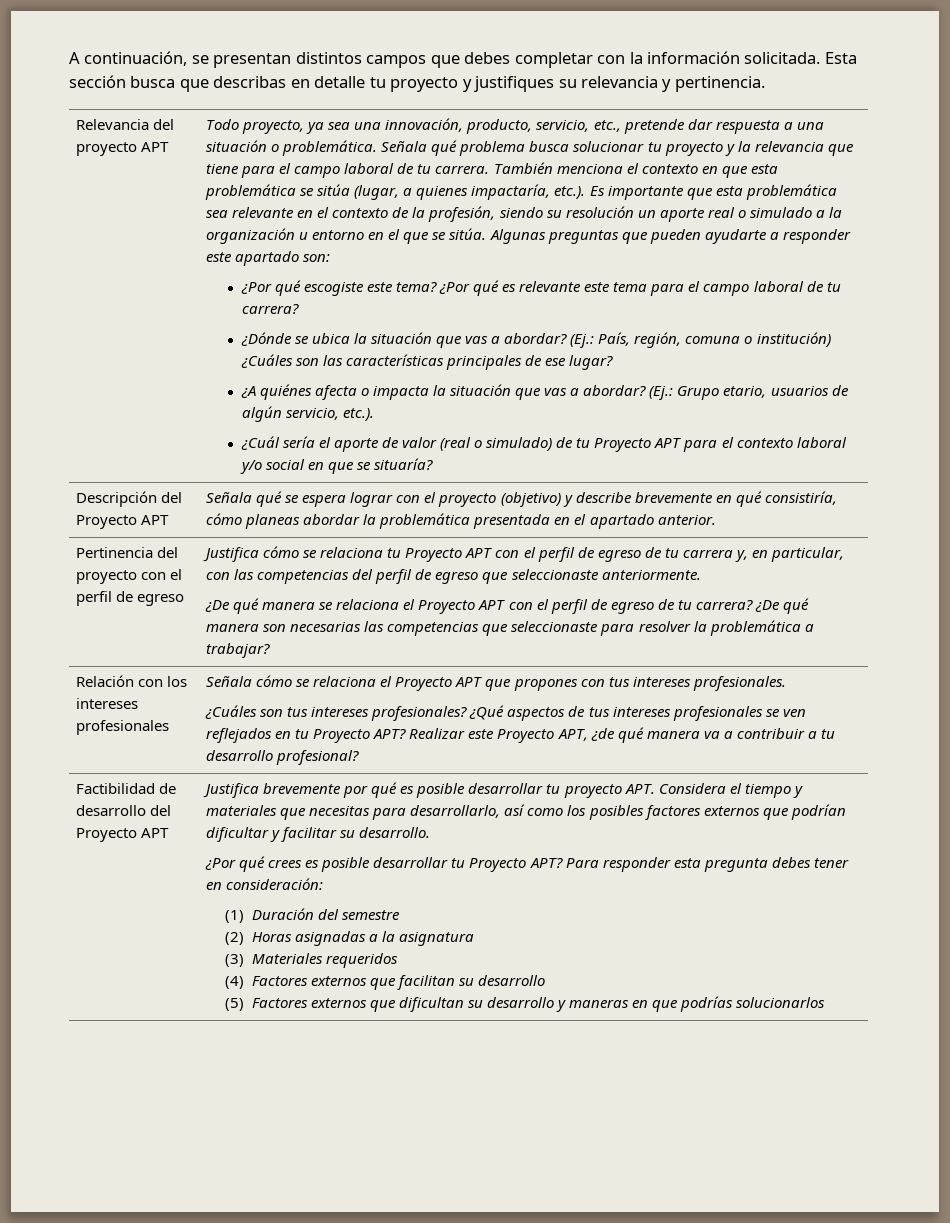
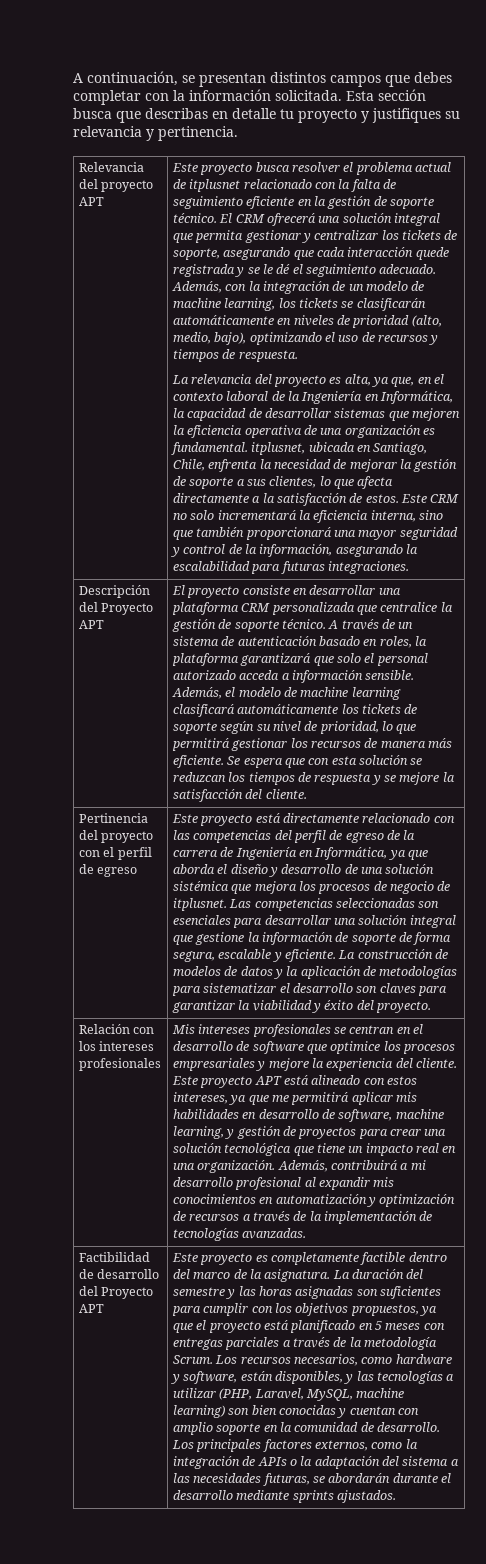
- Todo proyecto, ya sea una innovación, producto, servicio, etc., pretende dar respuesta a una situación o problemática. Señala qué problema busca solucionar tu proyecto y la relevancia que tiene para el campo laboral de tu carrera. También menciona el contexto en que esta problemática se sitúa (lugar, a quienes impactaría, etc.). Es importante que esta problemática sea relevante en el contexto de la profesión, siendo su resolución un aporte real o simulado a la organización u entorno en el que se sitúa. Algunas preguntas que pueden ayudarte a responder este apartado son:
- ¿Por qué escogiste este tema? ¿Por qué es relevante este tema para el campo laboral de tu carrera?
- ¿Dónde se ubica la situación que vas a abordar? (Ej.: País, región, comuna o institución) ¿Cuáles son las características principales de ese lugar?
- ¿A quiénes afecta o impacta la situación que vas a abordar? (Ej.: Grupo etario, usuarios de algún servicio, etc.).
- ¿Cuál sería el aporte de valor (real o simulado) de tu Proyecto APT para el contexto laboral y/o social en que se situaría?
- Descripción del Proyecto APT | Señala qué se espera lograr con el proyecto (objetivo) y describe brevemente en qué consistiría, cómo planeas abordar la problemática presentada en el apartado anterior.
+ Este proyecto busca resolver el problema actual de itplusnet relacionado con la falta de seguimiento eficiente en la gestión de soporte técnico. El CRM ofrecerá una solución integral que permita gestionar y centralizar los tickets de soporte, asegurando que cada interacción quede registrada y se le dé el seguimiento adecuado. Además, con la integración de un modelo de machine learning, los tickets se clasificarán automáticamente en niveles de prioridad (alto, medio, bajo), optimizando el uso de recursos y tiempos de respuesta.
+ La relevancia del proyecto es alta, ya que, en el contexto laboral de la Ingeniería en Informática, la capacidad de desarrollar sistemas que mejoren la eficiencia operativa de una organización es fundamental. itplusnet, ubicada en Santiago, Chile, enfrenta la necesidad de mejorar la gestión de soporte a sus clientes, lo que afecta directamente a la satisfacción de estos. Este CRM no solo incrementará la eficiencia interna, sino que también proporcionará una mayor seguridad y control de la información, asegurando la escalabilidad para futuras integraciones.
+ Descripción del Proyecto APT | El proyecto consiste en desarrollar una plataforma CRM personalizada que centralice la gestión de soporte técnico. A través de un sistema de autenticación basado en roles, la plataforma garantizará que solo el personal autorizado acceda a información sensible. Además, el modelo de machine learning clasificará automáticamente los tickets de soporte según su nivel de prioridad, lo que permitirá gestionar los recursos de manera más eficiente. Se espera que con esta solución se reduzcan los tiempos de respuesta y se mejore la satisfacción del cliente.
- Justifica cómo se relaciona tu Proyecto APT con el perfil de egreso de tu carrera y, en particular, con las competencias del perfil de egreso que seleccionaste anteriormente.
- ¿De qué manera se relaciona el Proyecto APT con el perfil de egreso de tu carrera? ¿De qué manera son necesarias las competencias que seleccionaste para resolver la problemática a trabajar?
+ Este proyecto está directamente relacionado con las competencias del perfil de egreso de la carrera de Ingeniería en Informática, ya que aborda el diseño y desarrollo de una solución sistémica que mejora los procesos de negocio de itplusnet. Las competencias seleccionadas son esenciales para desarrollar una solución integral que gestione la información de soporte de forma segura, escalable y eficiente. La construcción de modelos de datos y la aplicación de metodologías para sistematizar el desarrollo son claves para garantizar la viabilidad y éxito del proyecto.
- Señala cómo se relaciona el Proyecto APT que propones con tus intereses profesionales.
- ¿Cuáles son tus intereses profesionales? ¿Qué aspectos de tus intereses profesionales se ven reflejados en tu Proyecto APT? Realizar este Proyecto APT, ¿de qué manera va a contribuir a tu desarrollo profesional?
+ Mis intereses profesionales se centran en el desarrollo de software que optimice los procesos empresariales y mejore la experiencia del cliente. Este proyecto APT está alineado con estos intereses, ya que me permitirá aplicar mis habilidades en desarrollo de software, machine learning, y gestión de proyectos para crear una solución tecnológica que tiene un impacto real en una organización. Además, contribuirá a mi desarrollo profesional al expandir mis conocimientos en automatización y optimización de recursos a través de la implementación de tecnologías avanzadas.
- Justifica brevemente por qué es posible desarrollar tu proyecto APT. Considera el tiempo y materiales que necesitas para desarrollarlo, así como los posibles factores externos que podrían dificultar y facilitar su desarrollo.
- ¿Por qué crees es posible desarrollar tu Proyecto APT? Para responder esta pregunta debes tener en consideración:
- (1) Duración del semestre
- (2) Horas asignadas a la asignatura
- (3) Materiales requeridos
- (4) Factores externos que facilitan su desarrollo
- (5) Factores externos que dificultan su desarrollo y maneras en que podrías solucionarlos
+ Este proyecto es completamente factible dentro del marco de la asignatura. La duración del semestre y las horas asignadas son suficientes para cumplir con los objetivos propuestos, ya que el proyecto está planificado en 5 meses con entregas parciales a través de la metodología Scrum. Los recursos necesarios, como hardware y software, están disponibles, y las tecnologías a utilizar (PHP, Laravel, MySQL, machine learning) son bien conocidas y cuentan con amplio soporte en la comunidad de desarrollo. Los principales factores externos, como la integración de APIs o la adaptación del sistema a las necesidades futuras, se abordarán durante el desarrollo mediante sprints ajustados.

